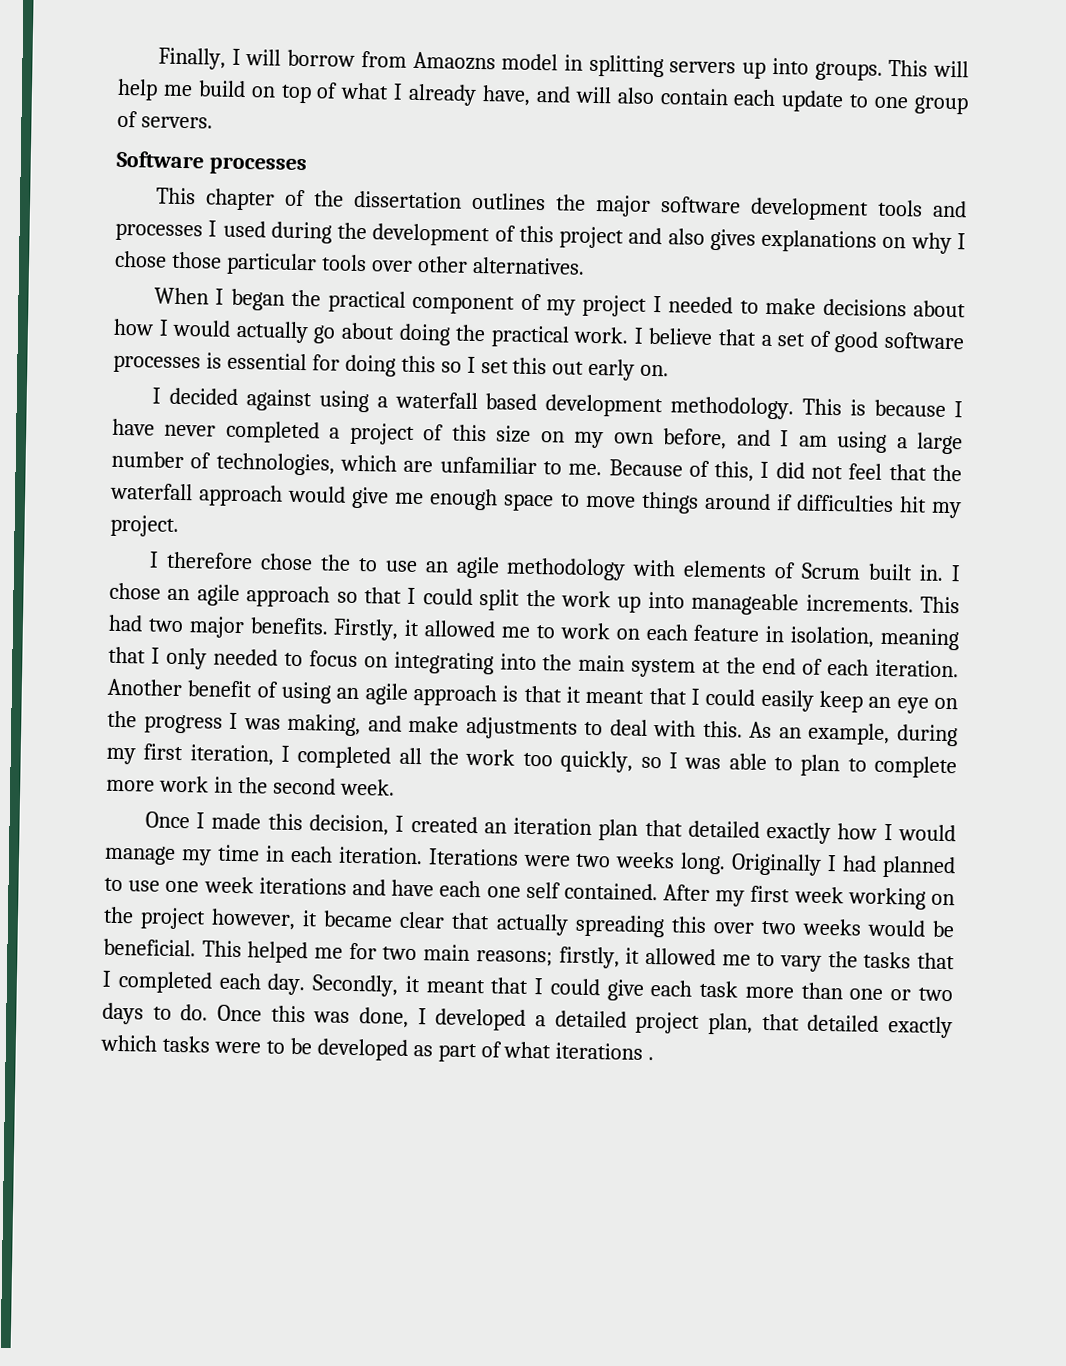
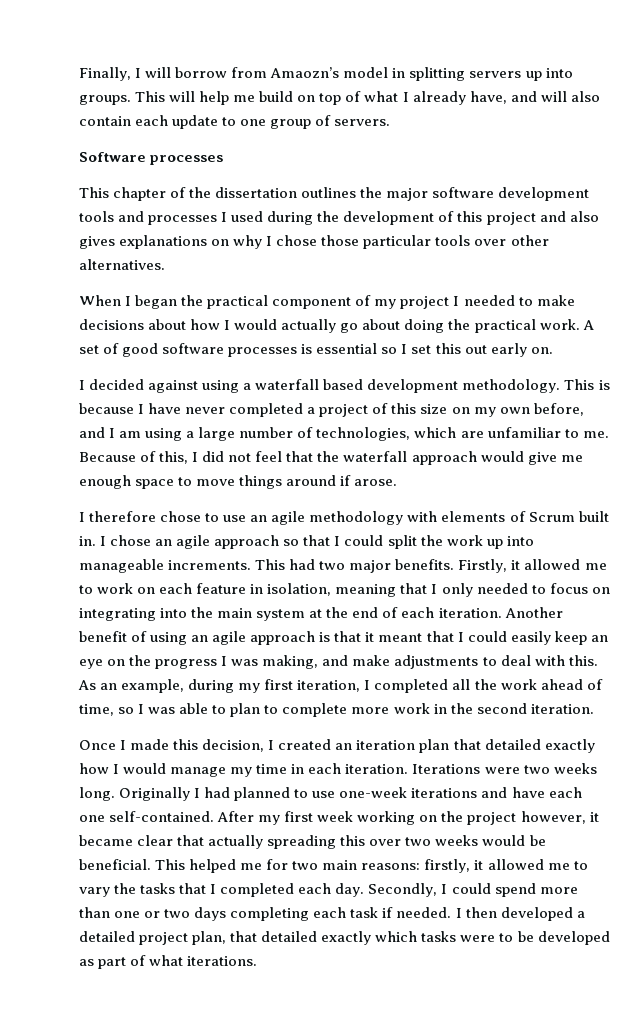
- Finally, I will borrow from Amaozns model in splitting servers up into groups.
+ Finally, I will borrow from Amaozn’s model in splitting servers up into groups.
- I believe that a set of good software processes is essential for doing this so I set this out early on.
+ A set of good software processes is essential so I set this out early on.
- Because of this, I did not feel that the waterfall approach would give me enough space to move things around if difficulties hit my project.
+ Because of this, I did not feel that the waterfall approach would give me enough space to move things around if arose.
- I therefore chose the to use an agile methodology with elements of Scrum built in.
+ I therefore chose to use an agile methodology with elements of Scrum built in.
- As an example, during my first iteration, I completed all the work too quickly, so I was able to plan to complete more work in the second week.
+ As an example, during my first iteration, I completed all the work ahead of time, so I was able to plan to complete more work in the second iteration.
- Originally I had planned to use one week iterations and have each one self contained.
+ Originally I had planned to use one-week iterations and have each one self-contained.
- This helped me for two main reasons; firstly, it allowed me to vary the tasks that I completed each day.
+ This helped me for two main reasons: firstly, it allowed me to vary the tasks that I completed each day.
- Secondly, it meant that I could give each task more than one or two days to do. Once this was done, I developed a detailed project plan, that detailed exactly which tasks were to be developed as part of what iterations .
+ Secondly, I could spend more than one or two days completing each task if needed. I then developed a detailed project plan, that detailed exactly which tasks were to be developed as part of what iterations.

